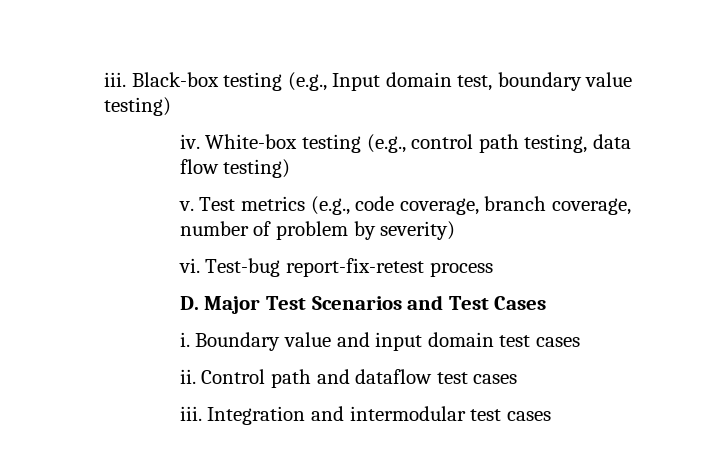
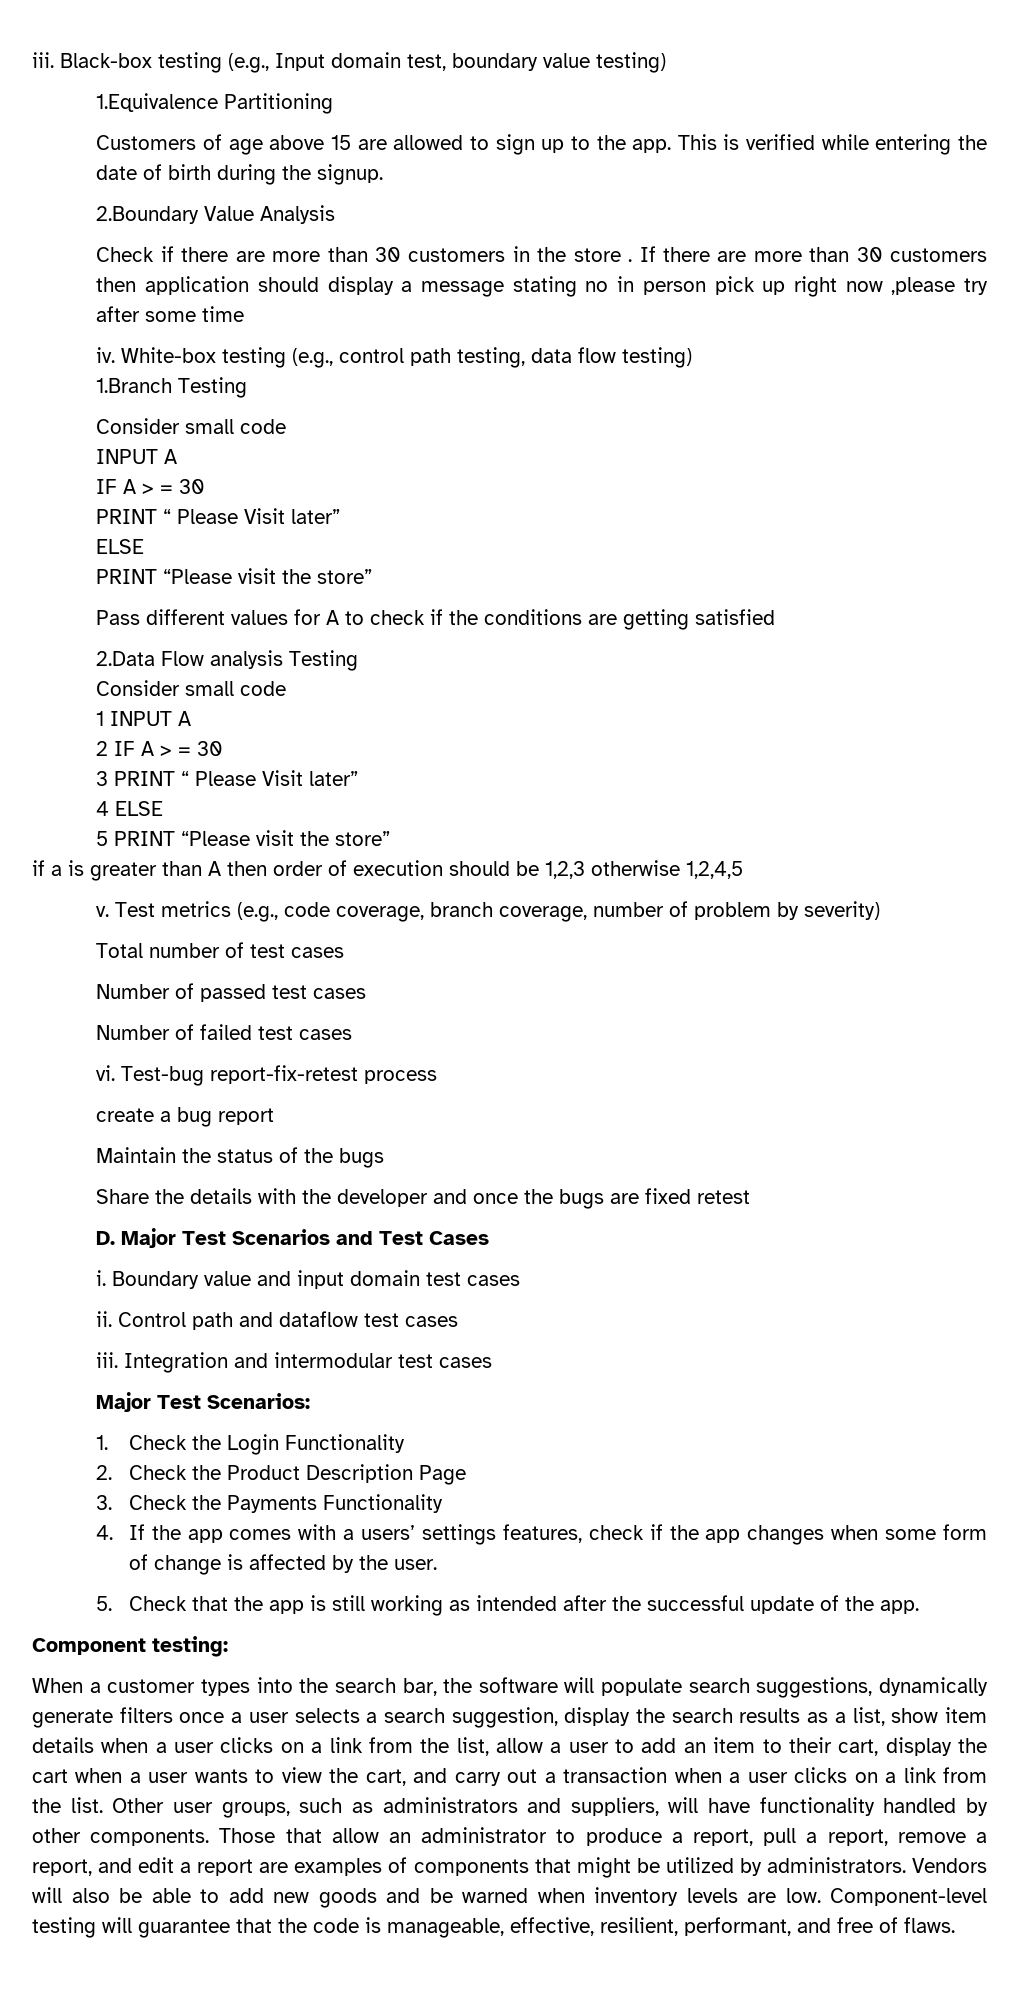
+ 1.Equivalence Partitioning
+ Customers of age above 15 are allowed to sign up to the app. This is verified while entering the date of birth during the signup.
+ 2.Boundary Value Analysis
+ Check if there are more than 30 customers in the store . If there are more than 30 customers then application should display a message stating no in person pick up right now ,please try after some time
+ 1.Branch Testing
+ Consider small code
+ INPUT A
+ IF A > = 30
+ PRINT “ Please Visit later”
+ ELSE
+ PRINT “Please visit the store”
+ Pass different values for A to check if the conditions are getting satisfied
+ 2.Data Flow analysis Testing
+ Consider small code
+ 1 INPUT A
+ 2 IF A > = 30
+ 3 PRINT “ Please Visit later”
+ 4 ELSE
+ 5 PRINT “Please visit the store”
+ if a is greater than A then order of execution should be 1,2,3 otherwise 1,2,4,5
+ Total number of test cases
+ Number of passed test cases
+ Number of failed test cases
  vi. Test-bug report-fix-retest process
+ create a bug report
+ Maintain the status of the bugs
+ Share the details with the developer and once the bugs are fixed retest
+ Major Test Scenarios:
+ 1. Check the Login Functionality
+ 2. Check the Product Description Page
+ 3. Check the Payments Functionality
+ 4. If the app comes with a users’ settings features, check if the app changes when some form of change is affected by the user.
+ 5. Check that the app is still working as intended after the successful update of the app.
+ Component testing:
+ When a customer types into the search bar, the software will populate search suggestions, dynamically generate filters once a user selects a search suggestion, display the search results as a list, show item details when a user clicks on a link from the list, allow a user to add an item to their cart, display the cart when a user wants to view the cart, and carry out a transaction when a user clicks on a link from the list. Other user groups, such as administrators and suppliers, will have functionality handled by other components. Those that allow an administrator to produce a report, pull a report, remove a report, and edit a report are examples of components that might be utilized by administrators. Vendors will also be able to add new goods and be warned when inventory levels are low. Component-level testing will guarantee that the code is manageable, effective, resilient, performant, and free of flaws.

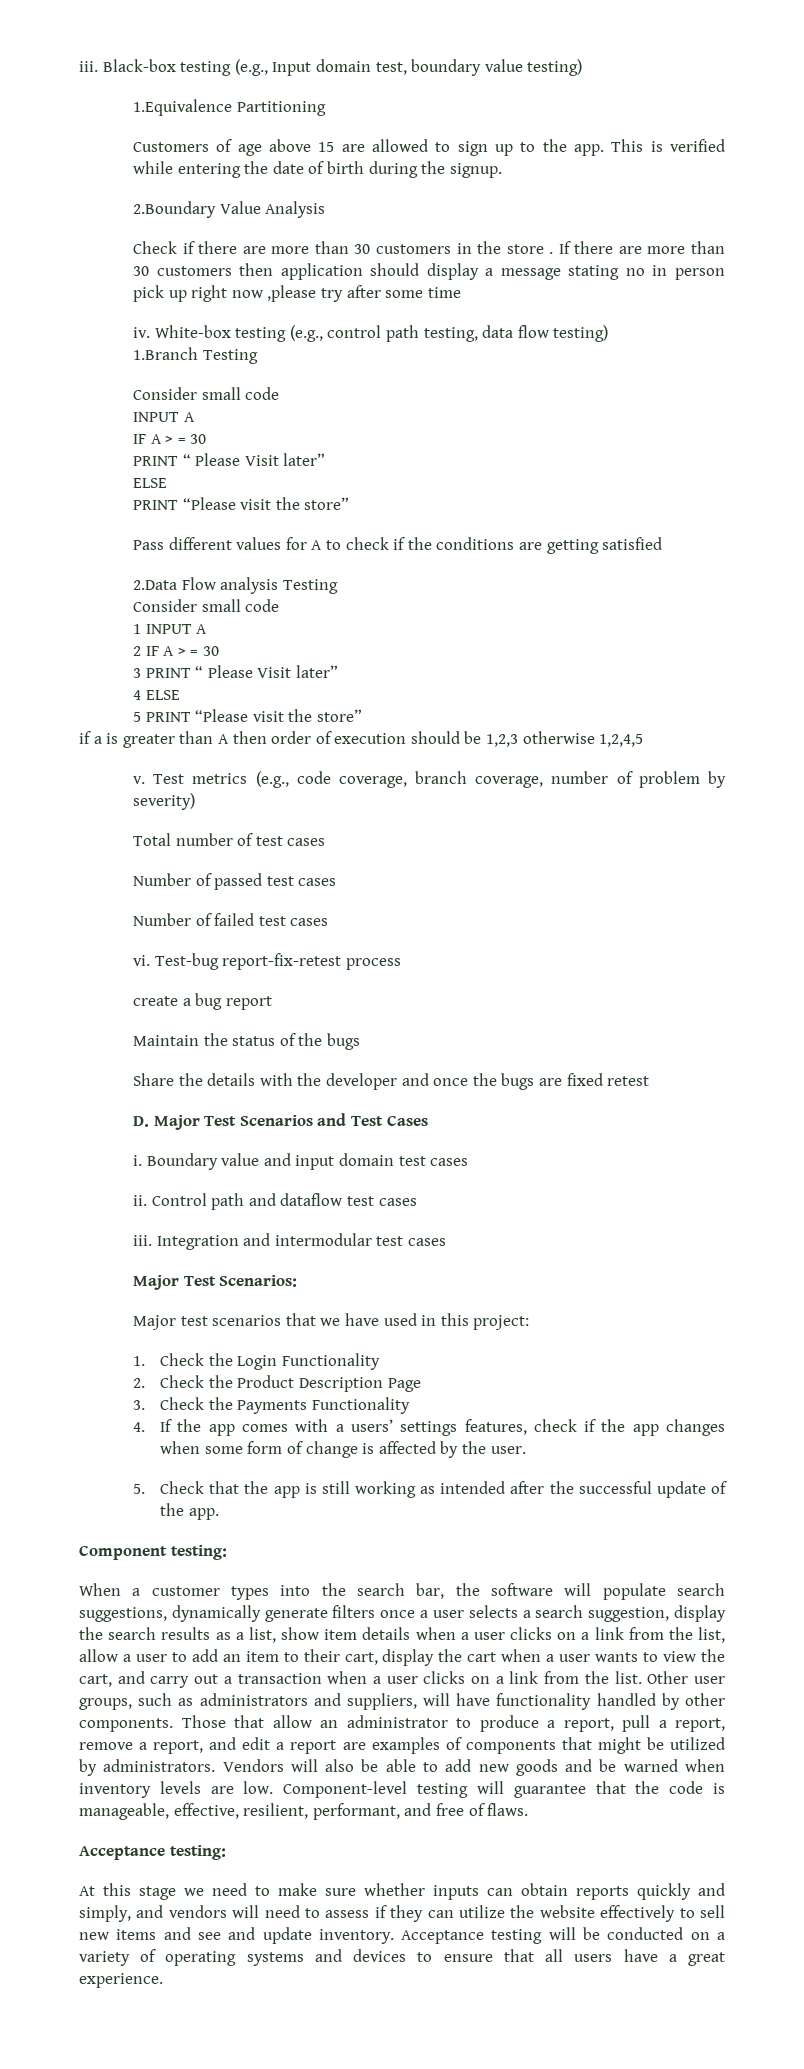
+ Major test scenarios that we have used in this project:
+ Acceptance testing:
+ At this stage we need to make sure whether inputs can obtain reports quickly and simply, and vendors will need to assess if they can utilize the website effectively to sell new items and see and update inventory. Acceptance testing will be conducted on a variety of operating systems and devices to ensure that all users have a great experience.

